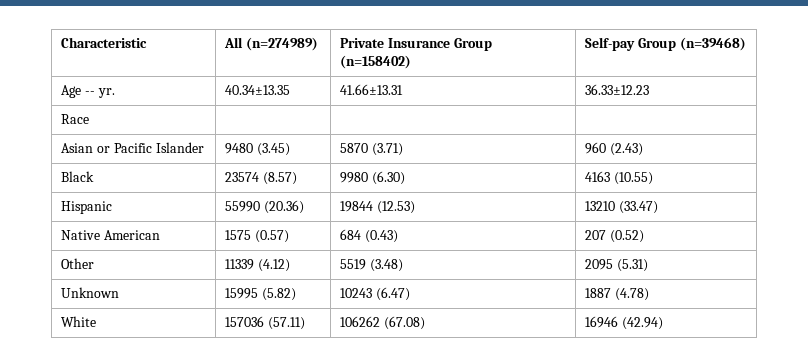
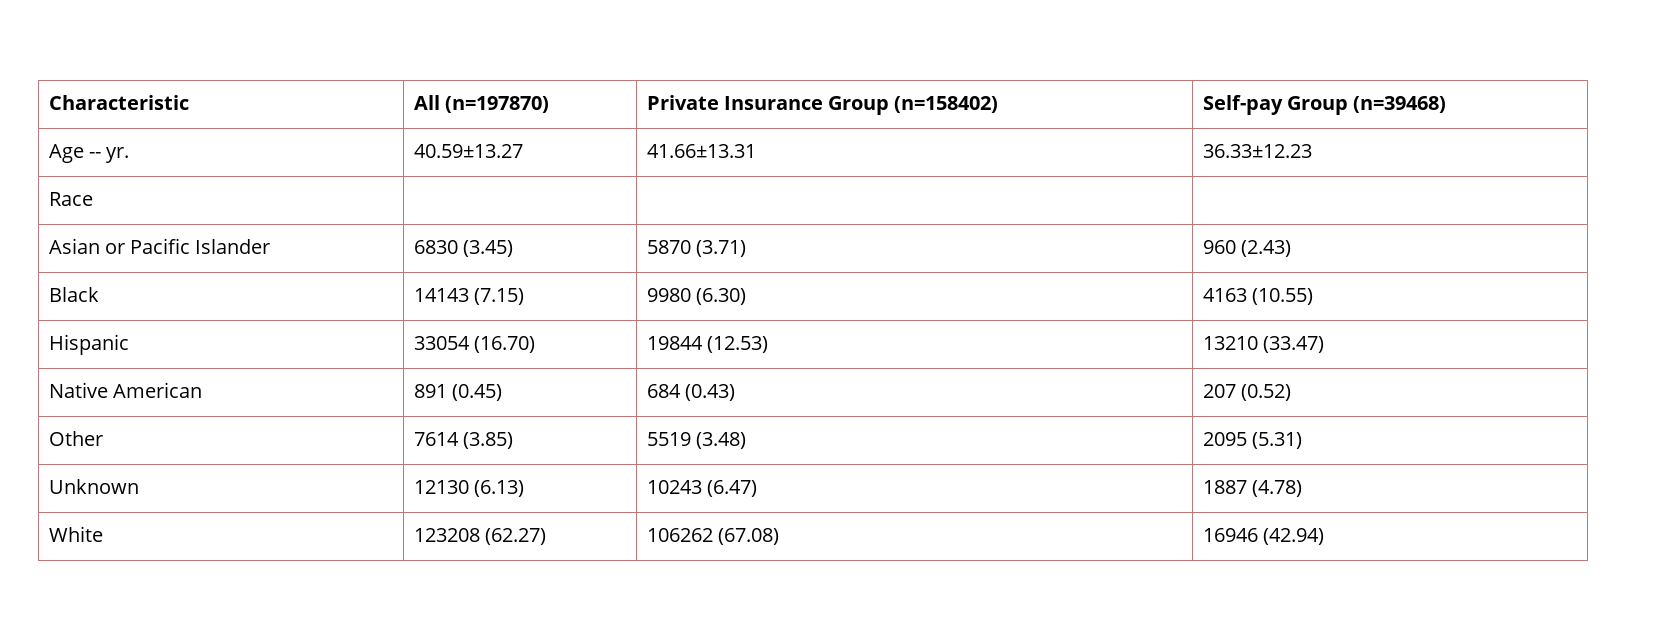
- Characteristic | All (n=274989) | Private Insurance Group (n=158402) | Self-pay Group (n=39468)
+ Characteristic | All (n=197870) | Private Insurance Group (n=158402) | Self-pay Group (n=39468)
- Age -- yr. | 40.34±13.35 | 41.66±13.31 | 36.33±12.23
+ Age -- yr. | 40.59±13.27 | 41.66±13.31 | 36.33±12.23
- Asian or Pacific Islander | 9480 (3.45) | 5870 (3.71) | 960 (2.43)
+ Asian or Pacific Islander | 6830 (3.45) | 5870 (3.71) | 960 (2.43)
- Black | 23574 (8.57) | 9980 (6.30) | 4163 (10.55)
+ Black | 14143 (7.15) | 9980 (6.30) | 4163 (10.55)
- Hispanic | 55990 (20.36) | 19844 (12.53) | 13210 (33.47)
+ Hispanic | 33054 (16.70) | 19844 (12.53) | 13210 (33.47)
- Native American | 1575 (0.57) | 684 (0.43) | 207 (0.52)
+ Native American | 891 (0.45) | 684 (0.43) | 207 (0.52)
- Other | 11339 (4.12) | 5519 (3.48) | 2095 (5.31)
+ Other | 7614 (3.85) | 5519 (3.48) | 2095 (5.31)
- Unknown | 15995 (5.82) | 10243 (6.47) | 1887 (4.78)
+ Unknown | 12130 (6.13) | 10243 (6.47) | 1887 (4.78)
- White | 157036 (57.11) | 106262 (67.08) | 16946 (42.94)
+ White | 123208 (62.27) | 106262 (67.08) | 16946 (42.94)

